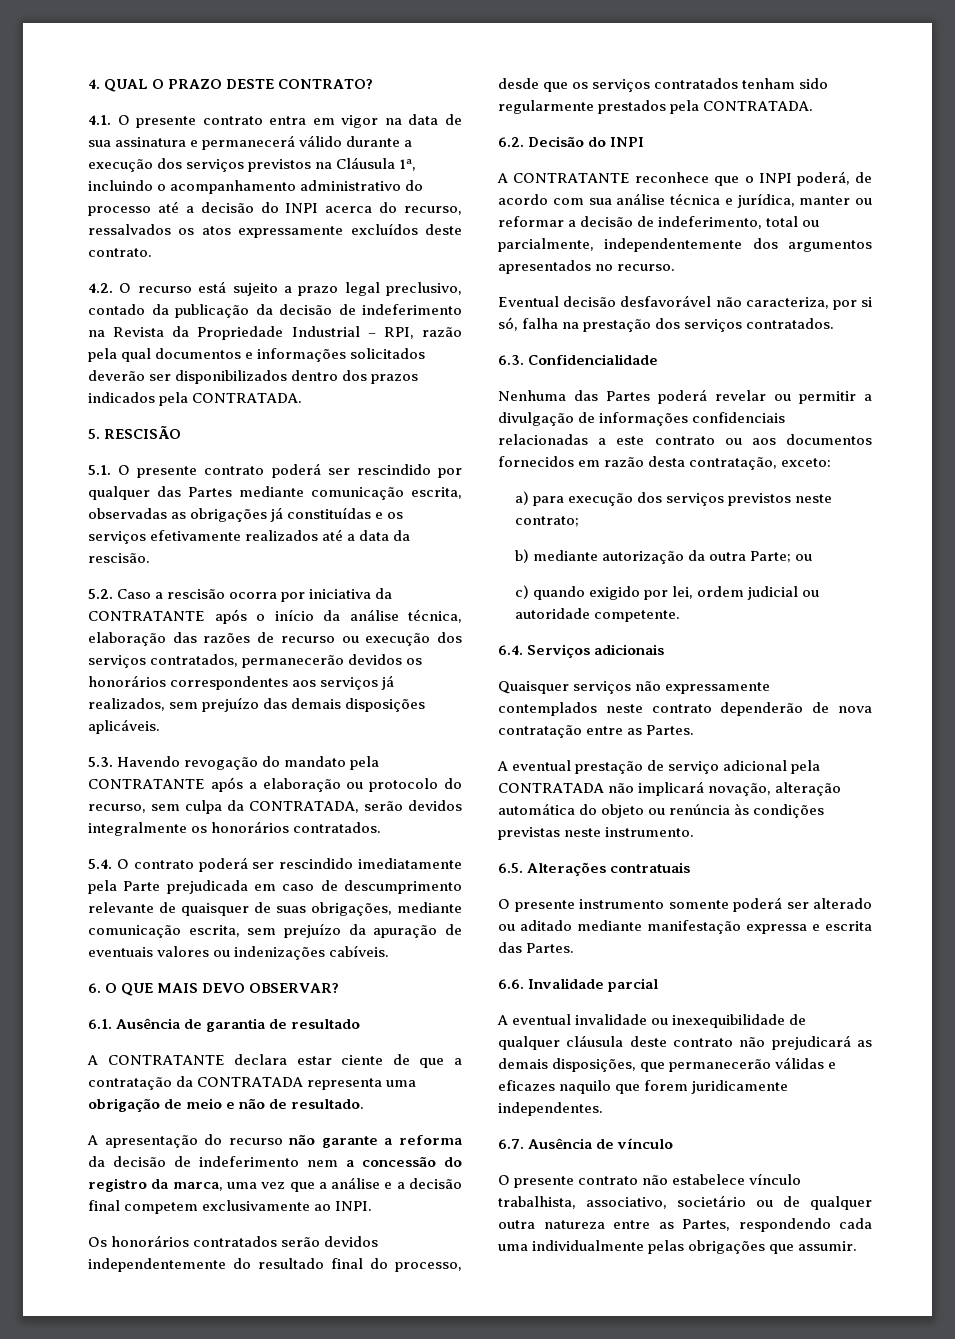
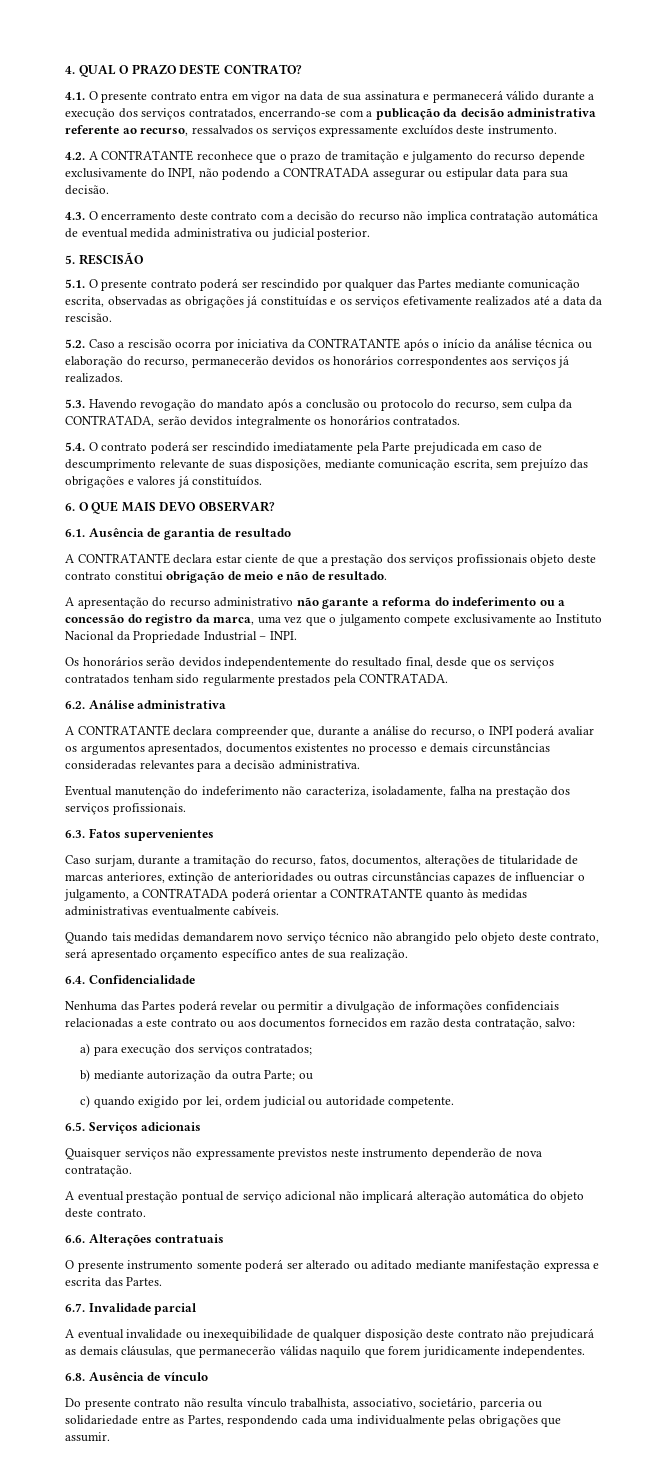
- 4.1. O presente contrato entra em vigor na data de sua assinatura e permanecerá válido durante a execução dos serviços previstos na Cláusula 1ª, incluindo o acompanhamento administrativo do processo até a decisão do INPI acerca do recurso, ressalvados os atos expressamente excluídos deste contrato.
- 4.2. O recurso está sujeito a prazo legal preclusivo, contado da publicação da decisão de indeferimento na Revista da Propriedade Industrial – RPI, razão pela qual documentos e informações solicitados deverão ser disponibilizados dentro dos prazos indicados pela CONTRATADA.
+ 4.1. O presente contrato entra em vigor na data de sua assinatura e permanecerá válido durante a execução dos serviços contratados, encerrando-se com a publicação da decisão administrativa referente ao recurso, ressalvados os serviços expressamente excluídos deste instrumento.
+ 4.2. A CONTRATANTE reconhece que o prazo de tramitação e julgamento do recurso depende exclusivamente do INPI, não podendo a CONTRATADA assegurar ou estipular data para sua decisão.
+ 4.3. O encerramento deste contrato com a decisão do recurso não implica contratação automática de eventual medida administrativa ou judicial posterior.
- 5.2. Caso a rescisão ocorra por iniciativa da CONTRATANTE após o início da análise técnica, elaboração das razões de recurso ou execução dos serviços contratados, permanecerão devidos os honorários correspondentes aos serviços já realizados, sem prejuízo das demais disposições aplicáveis.
+ 5.2. Caso a rescisão ocorra por iniciativa da CONTRATANTE após o início da análise técnica ou elaboração do recurso, permanecerão devidos os honorários correspondentes aos serviços já realizados.
- 5.3. Havendo revogação do mandato pela CONTRATANTE após a elaboração ou protocolo do recurso, sem culpa da CONTRATADA, serão devidos integralmente os honorários contratados.
+ 5.3. Havendo revogação do mandato após a conclusão ou protocolo do recurso, sem culpa da CONTRATADA, serão devidos integralmente os honorários contratados.
- 5.4. O contrato poderá ser rescindido imediatamente pela Parte prejudicada em caso de descumprimento relevante de quaisquer de suas obrigações, mediante comunicação escrita, sem prejuízo da apuração de eventuais valores ou indenizações cabíveis.
+ 5.4. O contrato poderá ser rescindido imediatamente pela Parte prejudicada em caso de descumprimento relevante de suas disposições, mediante comunicação escrita, sem prejuízo das obrigações e valores já constituídos.
- A CONTRATANTE declara estar ciente de que a contratação da CONTRATADA representa uma obrigação de meio e não de resultado.
+ A CONTRATANTE declara estar ciente de que a prestação dos serviços profissionais objeto deste contrato constitui obrigação de meio e não de resultado.
- A apresentação do recurso não garante a reforma da decisão de indeferimento nem a concessão do registro da marca, uma vez que a análise e a decisão final competem exclusivamente ao INPI.
+ A apresentação do recurso administrativo não garante a reforma do indeferimento ou a concessão do registro da marca, uma vez que o julgamento compete exclusivamente ao Instituto Nacional da Propriedade Industrial – INPI.
- Os honorários contratados serão devidos independentemente do resultado final do processo, desde que os serviços contratados tenham sido regularmente prestados pela CONTRATADA.
+ Os honorários serão devidos independentemente do resultado final, desde que os serviços contratados tenham sido regularmente prestados pela CONTRATADA.
- 6.2. Decisão do INPI
- A CONTRATANTE reconhece que o INPI poderá, de acordo com sua análise técnica e jurídica, manter ou reformar a decisão de indeferimento, total ou parcialmente, independentemente dos argumentos apresentados no recurso.
- Eventual decisão desfavorável não caracteriza, por si só, falha na prestação dos serviços contratados.
+ 6.2. Análise administrativa
+ A CONTRATANTE declara compreender que, durante a análise do recurso, o INPI poderá avaliar os argumentos apresentados, documentos existentes no processo e demais circunstâncias consideradas relevantes para a decisão administrativa.
+ Eventual manutenção do indeferimento não caracteriza, isoladamente, falha na prestação dos serviços profissionais.
- 6.3. Confidencialidade
+ 6.3. Fatos supervenientes
+ Caso surjam, durante a tramitação do recurso, fatos, documentos, alterações de titularidade de marcas anteriores, extinção de anterioridades ou outras circunstâncias capazes de influenciar o julgamento, a CONTRATADA poderá orientar a CONTRATANTE quanto às medidas administrativas eventualmente cabíveis.
+ Quando tais medidas demandarem novo serviço técnico não abrangido pelo objeto deste contrato, será apresentado orçamento específico antes de sua realização.
+ 6.4. Confidencialidade
- Nenhuma das Partes poderá revelar ou permitir a divulgação de informações confidenciais relacionadas a este contrato ou aos documentos fornecidos em razão desta contratação, exceto:
+ Nenhuma das Partes poderá revelar ou permitir a divulgação de informações confidenciais relacionadas a este contrato ou aos documentos fornecidos em razão desta contratação, salvo:
- a) para execução dos serviços previstos neste contrato;
+ a) para execução dos serviços contratados;
- 6.4. Serviços adicionais
+ 6.5. Serviços adicionais
- Quaisquer serviços não expressamente contemplados neste contrato dependerão de nova contratação entre as Partes.
+ Quaisquer serviços não expressamente previstos neste instrumento dependerão de nova contratação.
- A eventual prestação de serviço adicional pela CONTRATADA não implicará novação, alteração automática do objeto ou renúncia às condições previstas neste instrumento.
- 6.5. Alterações contratuais
+ A eventual prestação pontual de serviço adicional não implicará alteração automática do objeto deste contrato.
+ 6.6. Alterações contratuais
- 6.6. Invalidade parcial
+ 6.7. Invalidade parcial
- A eventual invalidade ou inexequibilidade de qualquer cláusula deste contrato não prejudicará as demais disposições, que permanecerão válidas e eficazes naquilo que forem juridicamente independentes.
+ A eventual invalidade ou inexequibilidade de qualquer disposição deste contrato não prejudicará as demais cláusulas, que permanecerão válidas naquilo que forem juridicamente independentes.
- 6.7. Ausência de vínculo
+ 6.8. Ausência de vínculo
- O presente contrato não estabelece vínculo trabalhista, associativo, societário ou de qualquer outra natureza entre as Partes, respondendo cada uma individualmente pelas obrigações que assumir.
+ Do presente contrato não resulta vínculo trabalhista, associativo, societário, parceria ou solidariedade entre as Partes, respondendo cada uma individualmente pelas obrigações que assumir.

